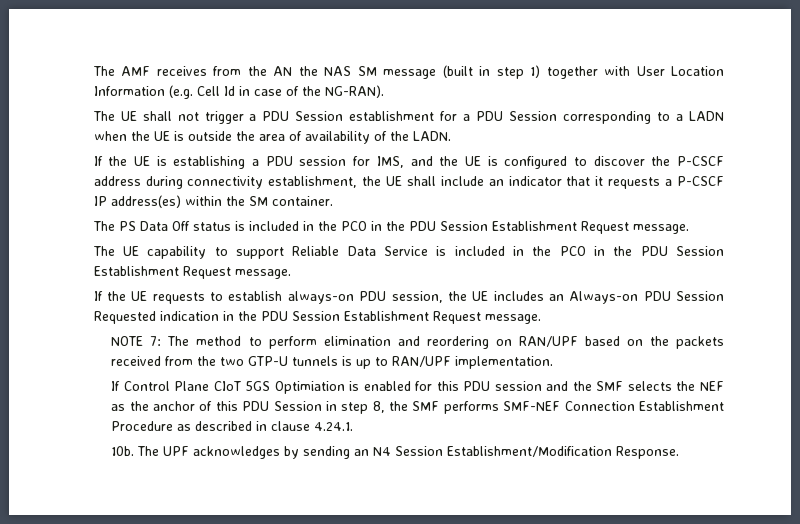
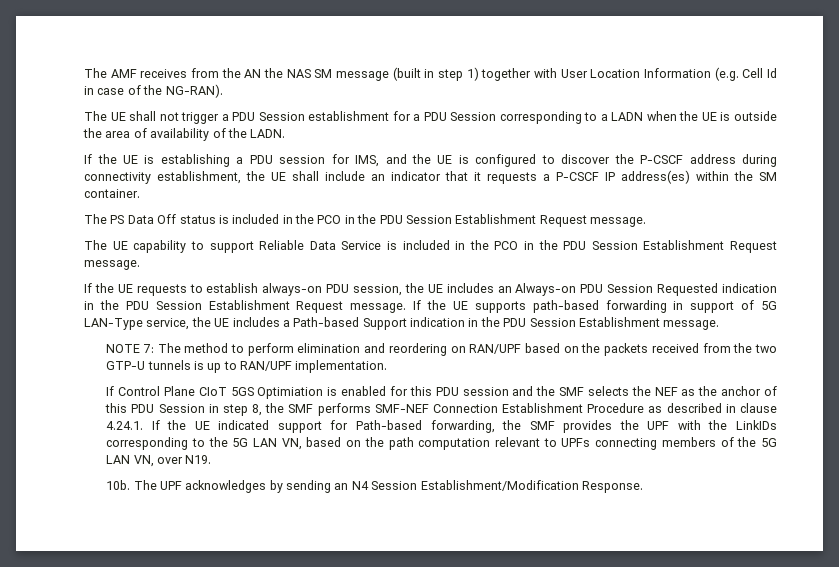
+ If the UE supports path-based forwarding in support of 5G LAN-Type service, the UE includes a Path-based Support indication in the PDU Session Establishment message.
- If Control Plane CIoT 5GS Optimiation is enabled for this PDU session and the SMF selects the NEF as the anchor of this PDU Session in step 8, the SMF performs SMF-NEF Connection Establishment Procedure as described in clause 4.24.1.
+ If Control Plane CIoT 5GS Optimiation is enabled for this PDU session and the SMF selects the NEF as the anchor of this PDU Session in step 8, the SMF performs SMF-NEF Connection Establishment Procedure as described in clause 4.24.1. If the UE indicated support for Path-based forwarding, the SMF provides the UPF with the LinkIDs corresponding to the 5G LAN VN, based on the path computation relevant to UPFs connecting members of the 5G LAN VN, over N19.

